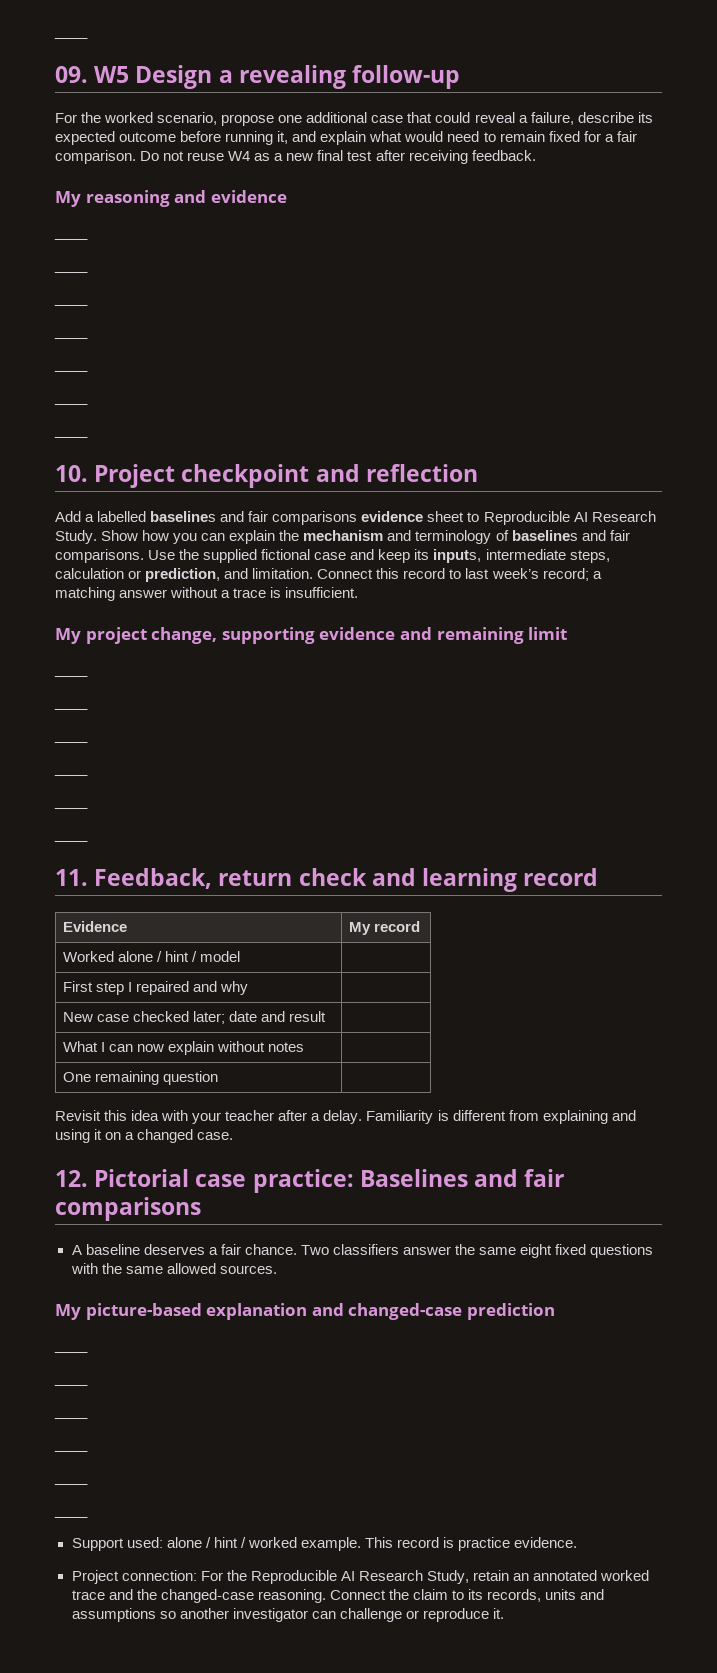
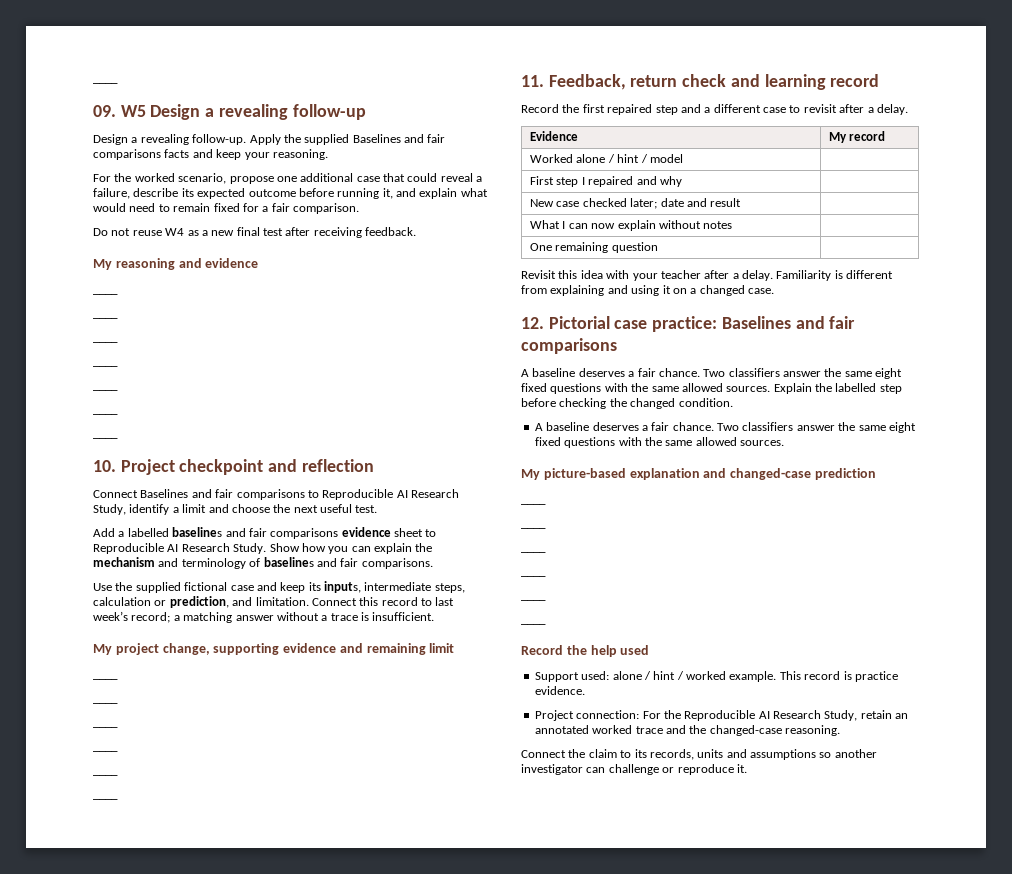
+ Design a revealing follow-up. Apply the supplied Baselines and fair comparisons facts and keep your reasoning.
- For the worked scenario, propose one additional case that could reveal a failure, describe its expected outcome before running it, and explain what would need to remain fixed for a fair comparison. Do not reuse W4 as a new final test after receiving feedback.
+ For the worked scenario, propose one additional case that could reveal a failure, describe its expected outcome before running it, and explain what would need to remain fixed for a fair comparison.
+ Do not reuse W4 as a new final test after receiving feedback.
+ Connect Baselines and fair comparisons to Reproducible AI Research Study, identify a limit and choose the next useful test.
- Show how you can explain the mechanism and terminology of baselines and fair comparisons. Use the supplied fictional case and keep its inputs, intermediate steps, calculation or prediction, and limitation.
+ Show how you can explain the mechanism and terminology of baselines and fair comparisons.
+ Use the supplied fictional case and keep its inputs, intermediate steps, calculation or prediction, and limitation.
+ Record the first repaired step and a different case to revisit after a delay.
+ A baseline deserves a fair chance. Two classifiers answer the same eight fixed questions with the same allowed sources. Explain the labelled step before checking the changed condition.
+ Record the help used
- Project connection: For the Reproducible AI Research Study, retain an annotated worked trace and the changed-case reasoning. Connect the claim to its records, units and assumptions so another investigator can challenge or reproduce it.
+ Project connection: For the Reproducible AI Research Study, retain an annotated worked trace and the changed-case reasoning.
+ Connect the claim to its records, units and assumptions so another investigator can challenge or reproduce it.

